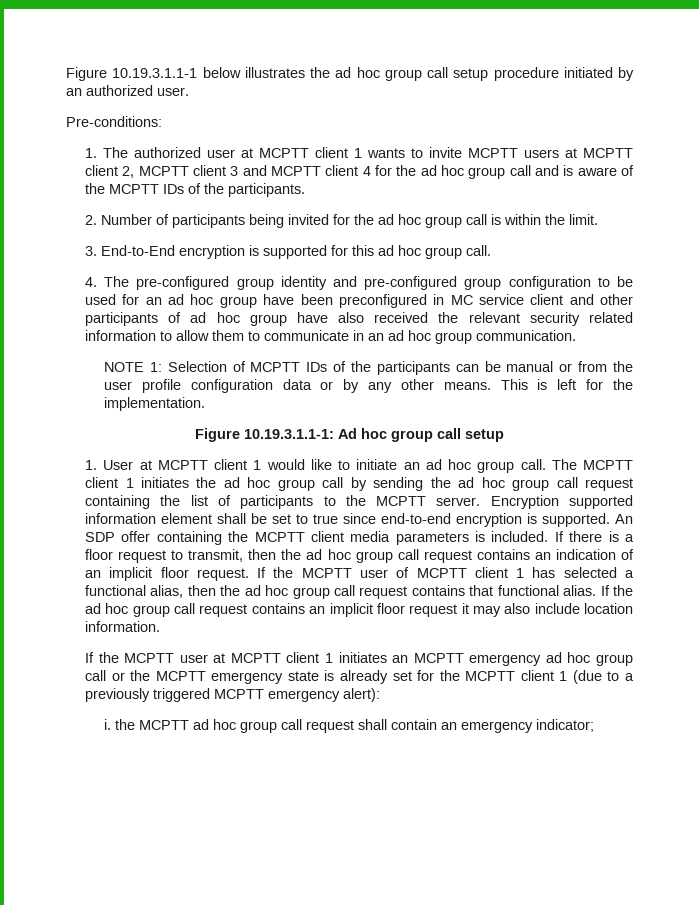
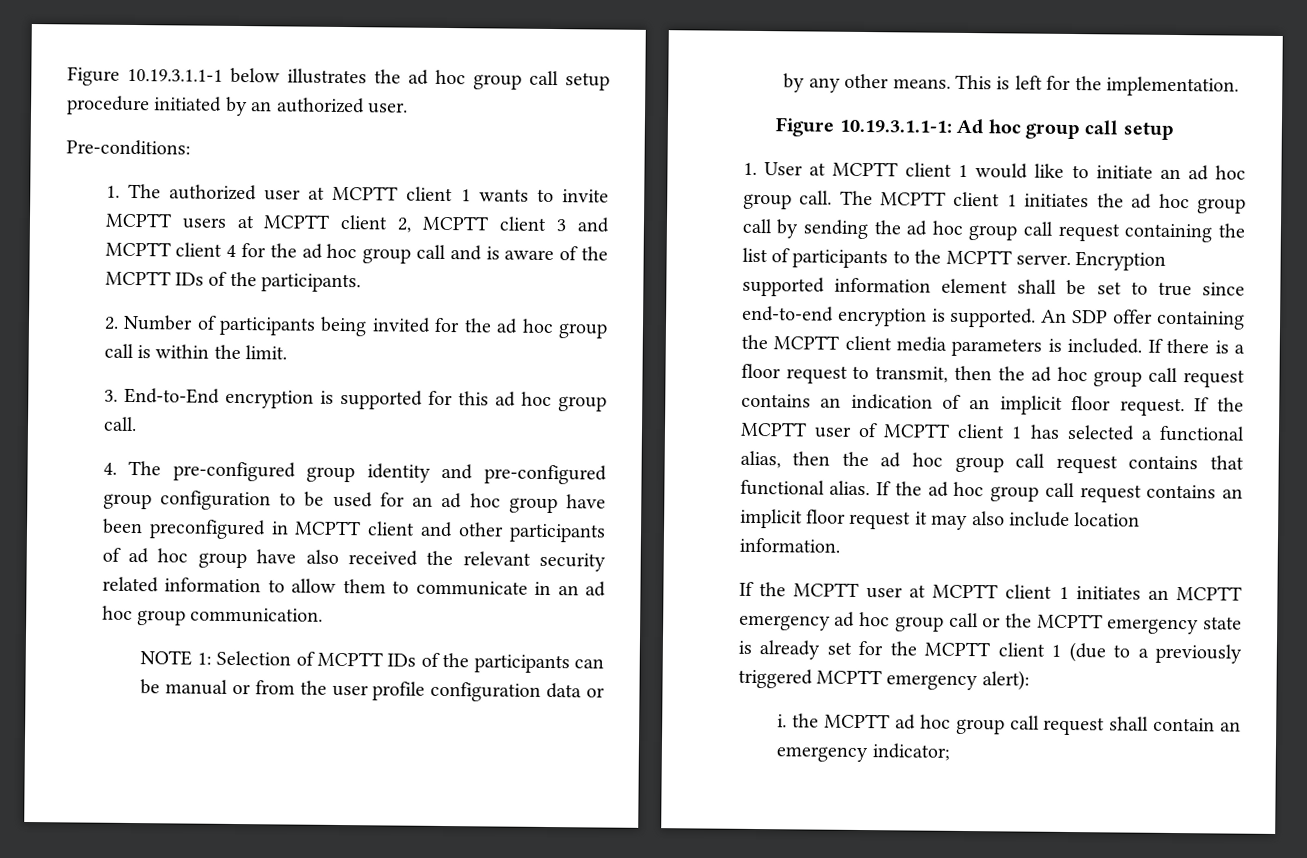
- 4. The pre-configured group identity and pre-configured group configuration to be used for an ad hoc group have been preconfigured in MC service client and other participants of ad hoc group have also received the relevant security related information to allow them to communicate in an ad hoc group communication.
+ 4. The pre-configured group identity and pre-configured group configuration to be used for an ad hoc group have been preconfigured in MCPTT client and other participants of ad hoc group have also received the relevant security related information to allow them to communicate in an ad hoc group communication.

